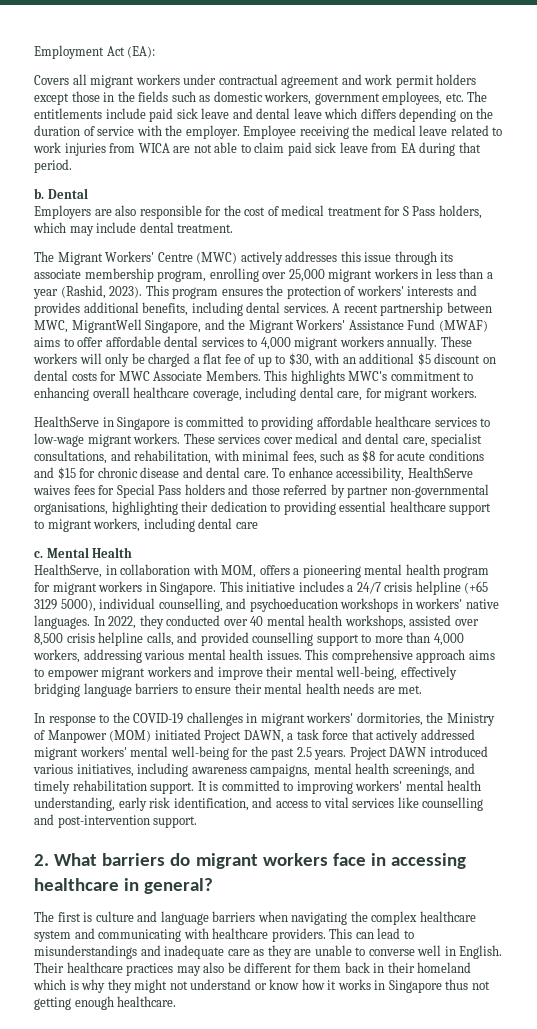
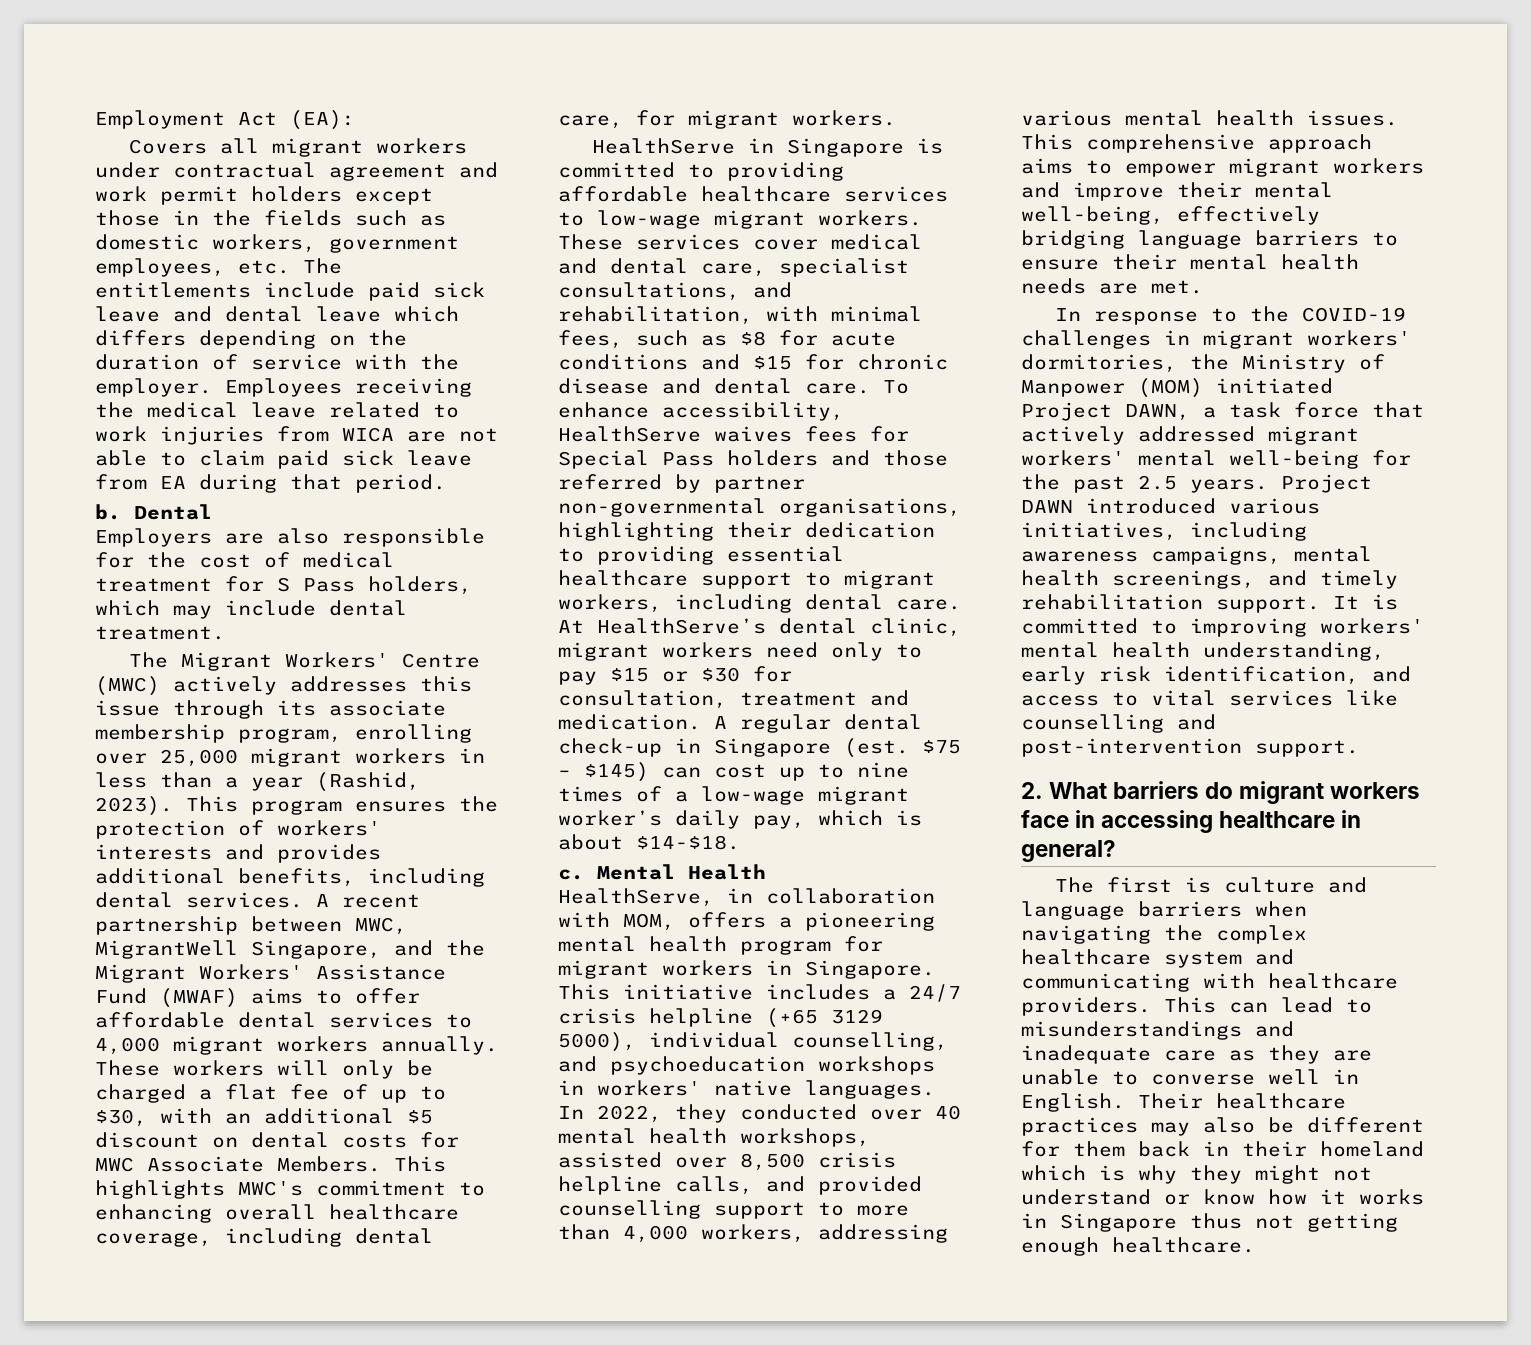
- Employee receiving the medical leave related to work injuries from WICA are not able to claim paid sick leave from EA during that period.
+ Employees receiving the medical leave related to work injuries from WICA are not able to claim paid sick leave from EA during that period.
- To enhance accessibility, HealthServe waives fees for Special Pass holders and those referred by partner non-governmental organisations, highlighting their dedication to providing essential healthcare support to migrant workers, including dental care
+ To enhance accessibility, HealthServe waives fees for Special Pass holders and those referred by partner non-governmental organisations, highlighting their dedication to providing essential healthcare support to migrant workers, including dental care. At HealthServe’s dental clinic, migrant workers need only to pay $15 or $30 for consultation, treatment and medication. A regular dental check-up in Singapore (est. $75 – $145) can cost up to nine times of a low-wage migrant worker’s daily pay, which is about $14-$18.

